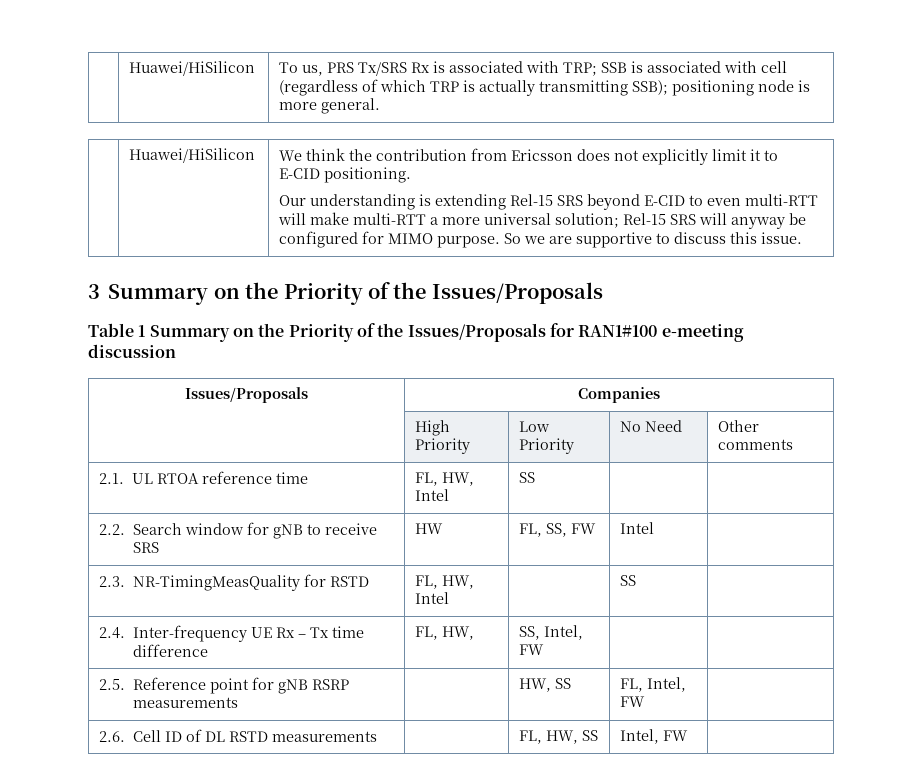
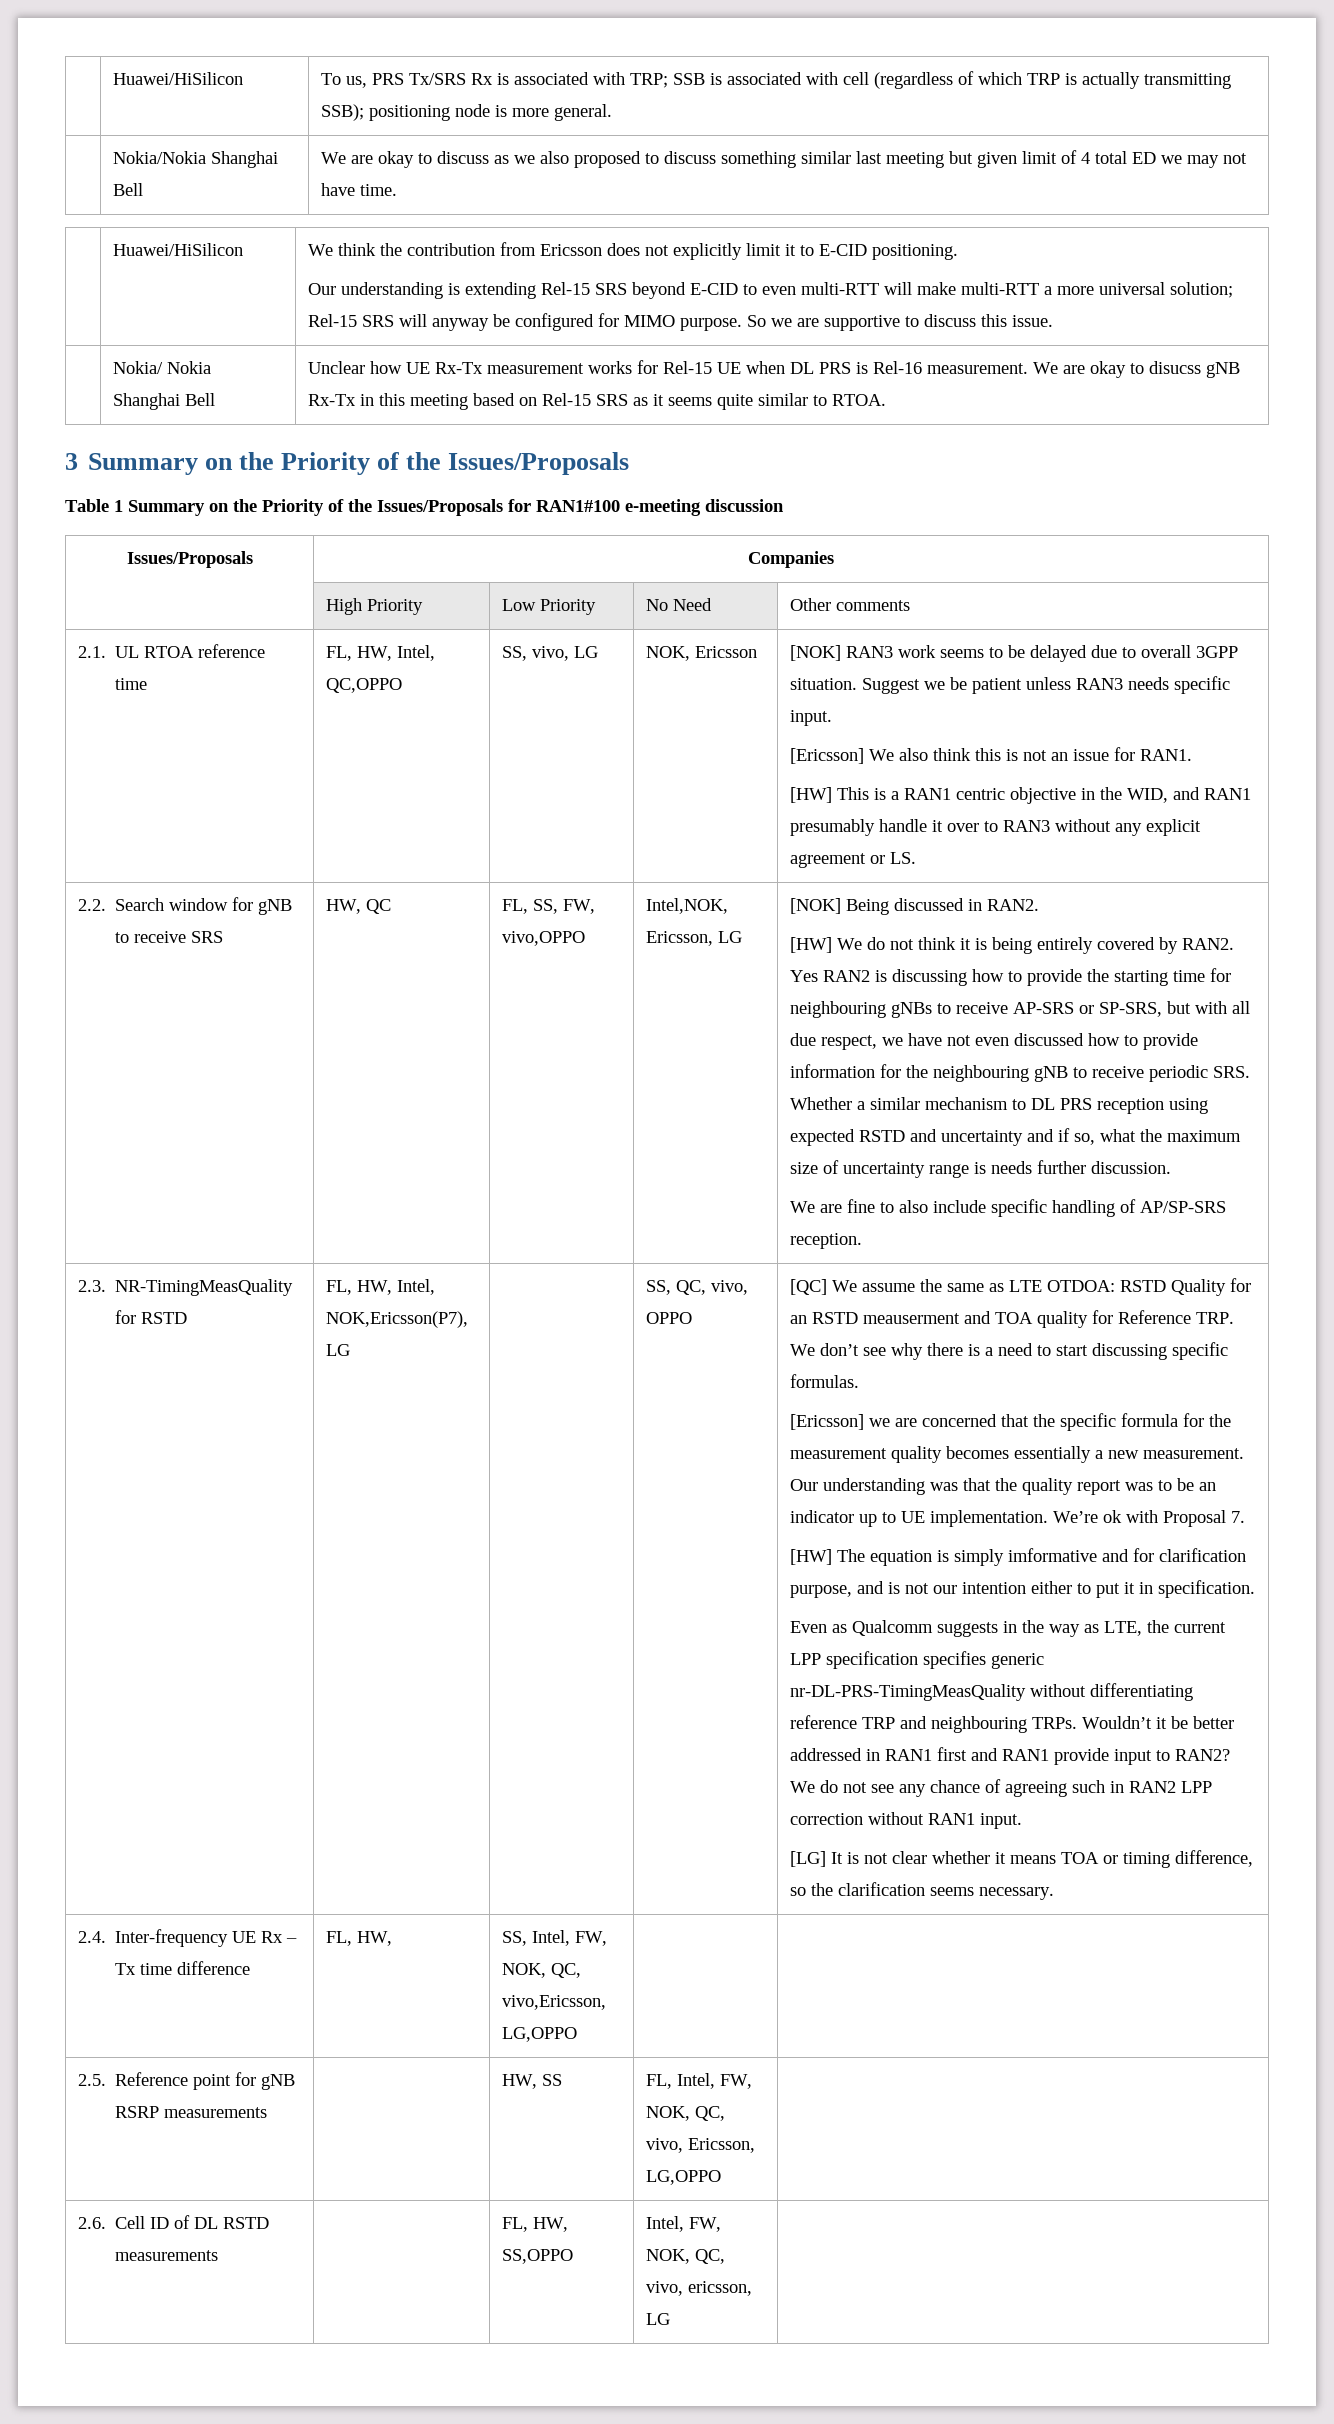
+ | Nokia/Nokia Shanghai Bell | We are okay to discuss as we also proposed to discuss something similar last meeting but given limit of 4 total ED we may not have time.
+ | Nokia/ Nokia Shanghai Bell | Unclear how UE Rx-Tx measurement works for Rel-15 UE when DL PRS is Rel-16 measurement. We are okay to disucss gNB Rx-Tx in this meeting based on Rel-15 SRS as it seems quite similar to RTOA.
- FL, HW, Intel | SS
+ FL, HW, Intel, QC,OPPO | SS, vivo, LG | NOK, Ericsson | [NOK] RAN3 work seems to be delayed due to overall 3GPP situation. Suggest we be patient unless RAN3 needs specific input.
+ [Ericsson] We also think this is not an issue for RAN1.
+ [HW] This is a RAN1 centric objective in the WID, and RAN1 presumably handle it over to RAN3 without any explicit agreement or LS.
- HW
+ HW, QC
- FL, SS, FW | Intel
+ FL, SS, FW, vivo,OPPO | Intel,NOK, Ericsson, LG | [NOK] Being discussed in RAN2.
+ [HW] We do not think it is being entirely covered by RAN2. Yes RAN2 is discussing how to provide the starting time for neighbouring gNBs to receive AP-SRS or SP-SRS, but with all due respect, we have not even discussed how to provide information for the neighbouring gNB to receive periodic SRS. Whether a similar mechanism to DL PRS reception using expected RSTD and uncertainty and if so, what the maximum size of uncertainty range is needs further discussion.
+ We are fine to also include specific handling of AP/SP-SRS reception.
- FL, HW, Intel | | SS
+ FL, HW, Intel, NOK,Ericsson(P7), LG | | SS, QC, vivo, OPPO | [QC] We assume the same as LTE OTDOA: RSTD Quality for an RSTD meauserment and TOA quality for Reference TRP. We don’t see why there is a need to start discussing specific formulas.
+ [Ericsson] we are concerned that the specific formula for the measurement quality becomes essentially a new measurement. Our understanding was that the quality report was to be an indicator up to UE implementation. We’re ok with Proposal 7.
+ [HW] The equation is simply imformative and for clarification purpose, and is not our intention either to put it in specification.
+ Even as Qualcomm suggests in the way as LTE, the current LPP specification specifies generic nr-DL-PRS-TimingMeasQuality without differentiating reference TRP and neighbouring TRPs. Wouldn’t it be better addressed in RAN1 first and RAN1 provide input to RAN2? We do not see any chance of agreeing such in RAN2 LPP correction without RAN1 input.
+ [LG] It is not clear whether it means TOA or timing difference, so the clarification seems necessary.
- 2.4. Inter-frequency UE Rx – Tx time difference | FL, HW, | SS, Intel, FW | |
+ 2.4. Inter-frequency UE Rx – Tx time difference | FL, HW, | SS, Intel, FW, NOK, QC, vivo,Ericsson, LG,OPPO | |
- 2.5. Reference point for gNB RSRP measurements | | HW, SS | FL, Intel, FW |
+ 2.5. Reference point for gNB RSRP measurements | | HW, SS | FL, Intel, FW, NOK, QC, vivo, Ericsson, LG,OPPO |
- 2.6. Cell ID of DL RSTD measurements | | FL, HW, SS | Intel, FW |
+ 2.6. Cell ID of DL RSTD measurements | | FL, HW, SS,OPPO | Intel, FW, NOK, QC, vivo, ericsson, LG |

